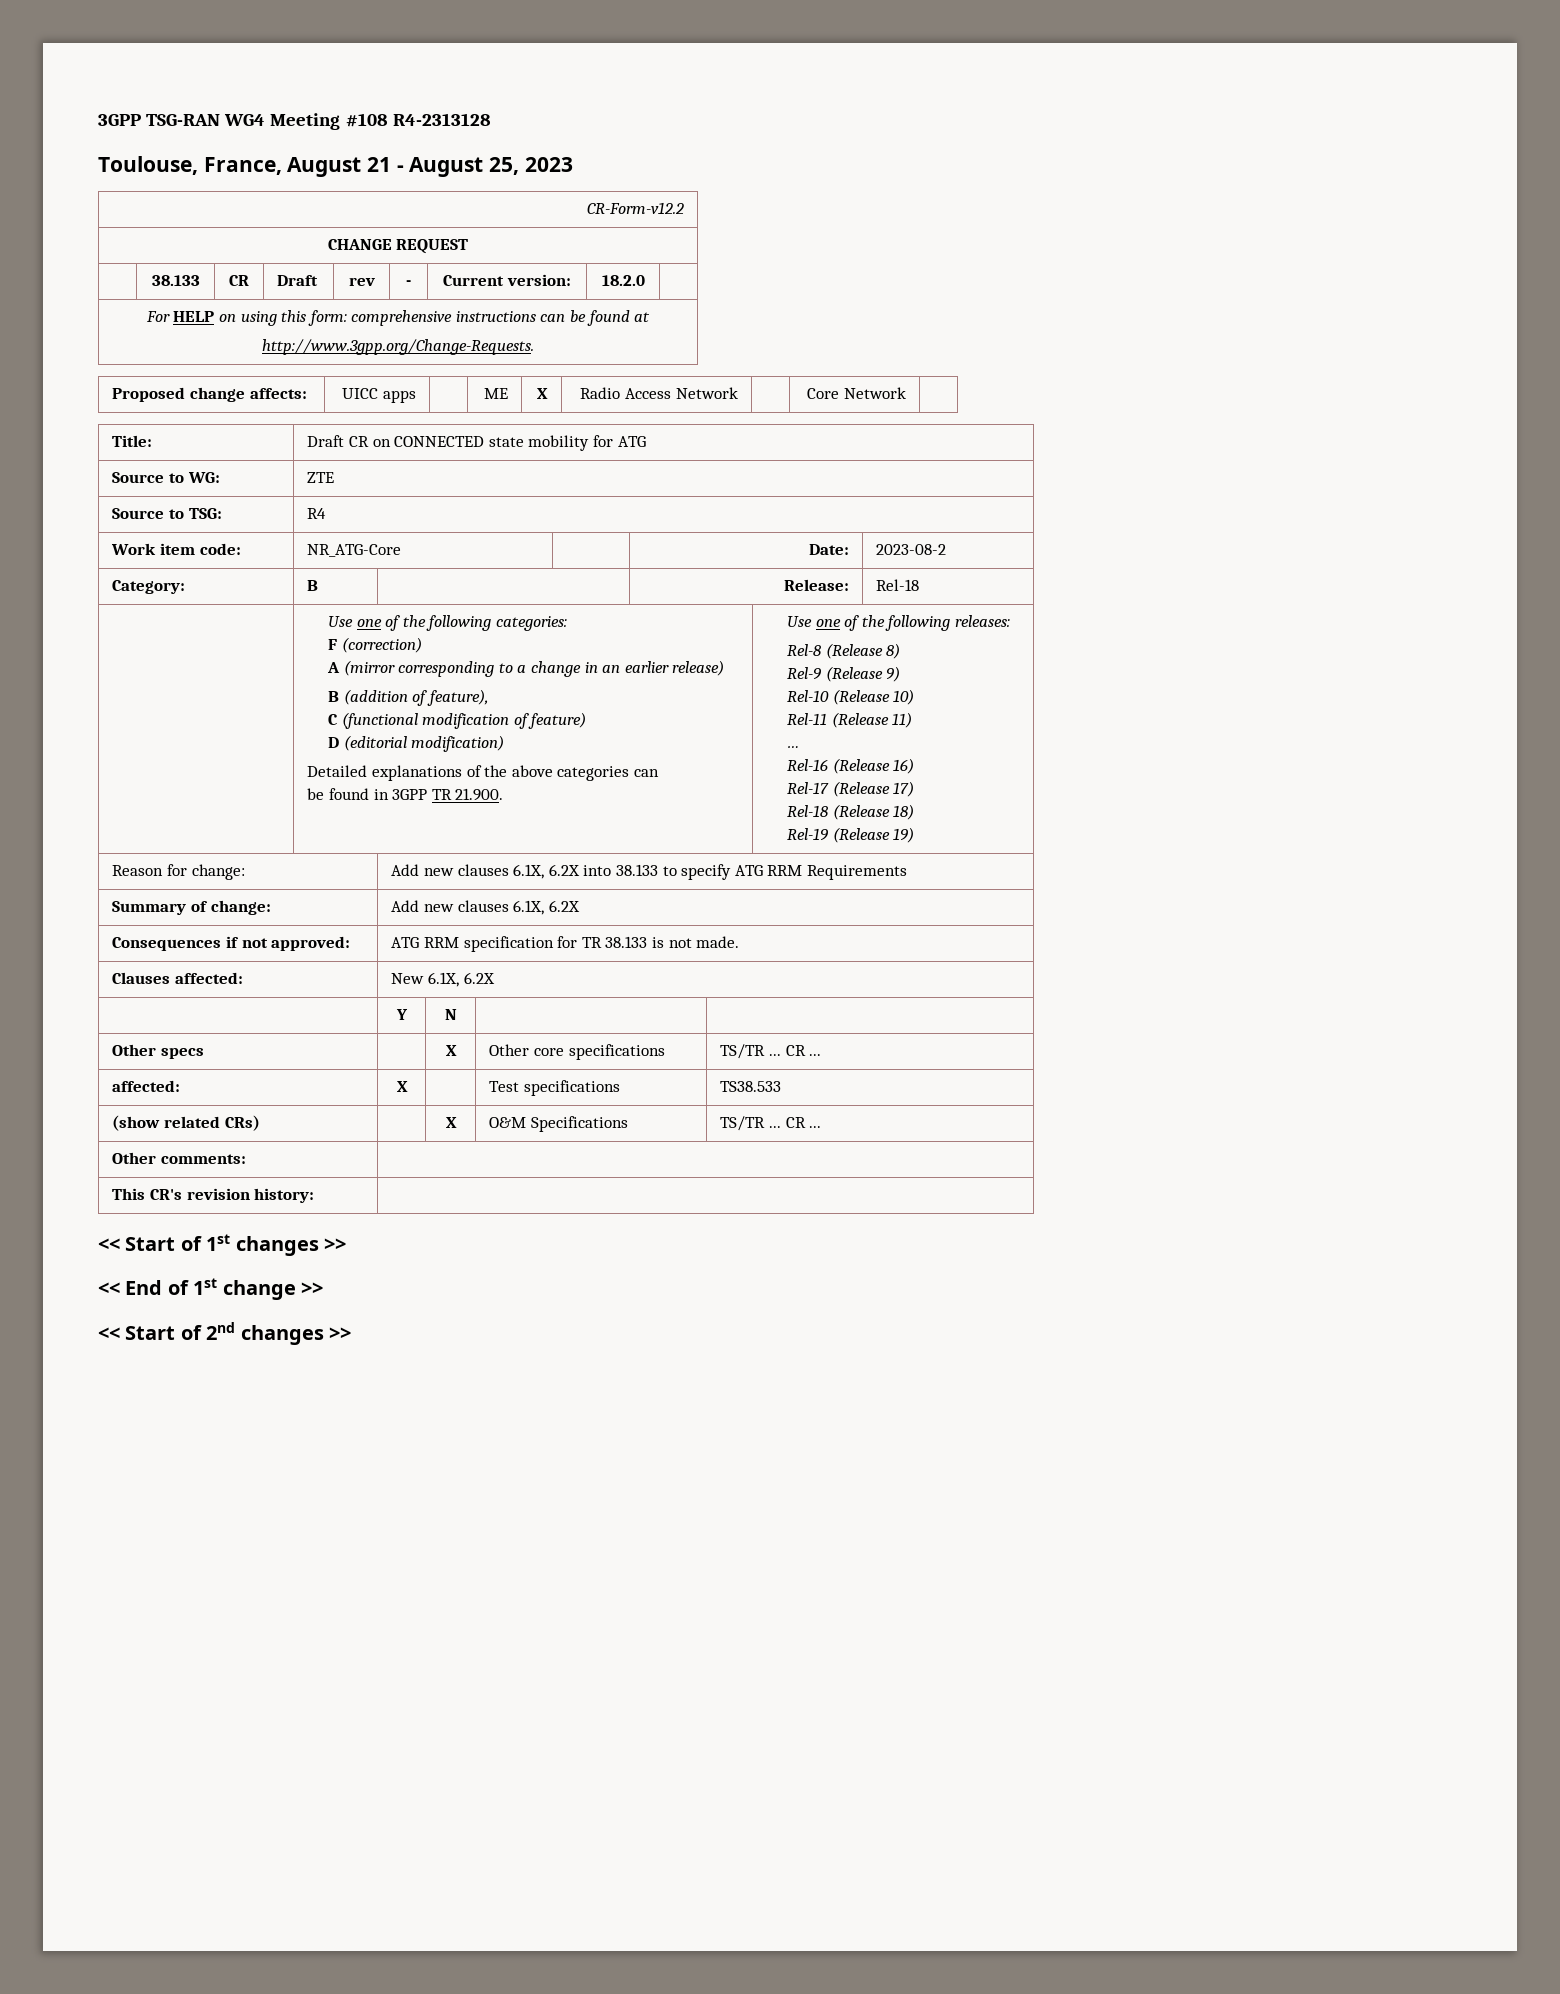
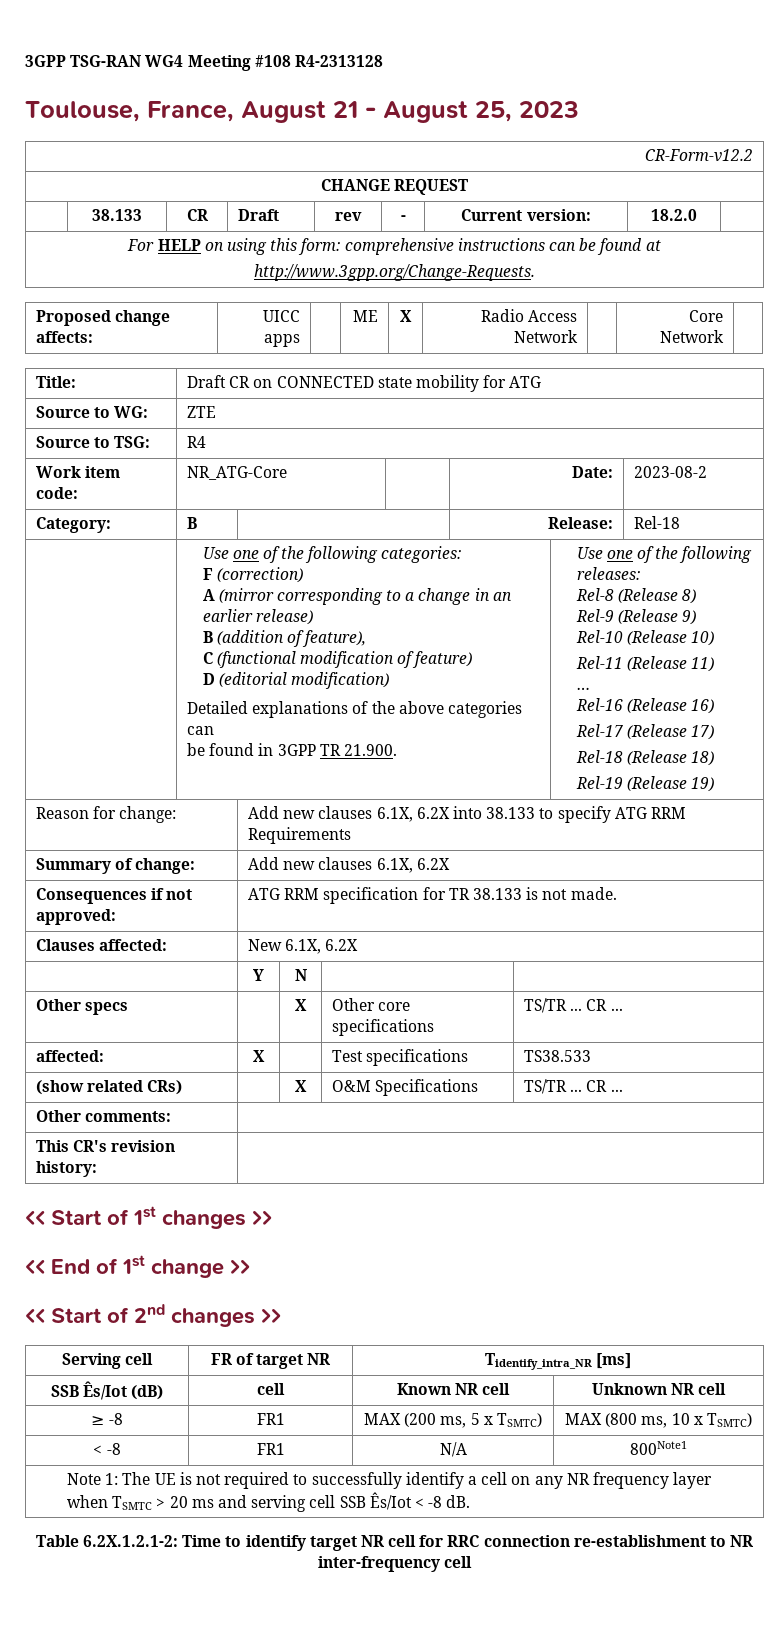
+ Serving cell | FR of target NR | Tidentify_intra_NR [ms]
+ SSB Ês/Iot (dB) | cell | Known NR cell | Unknown NR cell
+ ≥ -8 | FR1 | MAX (200 ms, 5 x TSMTC) | MAX (800 ms, 10 x TSMTC)
+ < -8 | FR1 | N/A | 800Note1
+ Note 1: The UE is not required to successfully identify a cell on any NR frequency layer when TSMTC > 20 ms and serving cell SSB Ês/Iot < -8 dB.
+ Table 6.2X.1.2.1-2: Time to identify target NR cell for RRC connection re-establishment to NR inter-frequency cell

